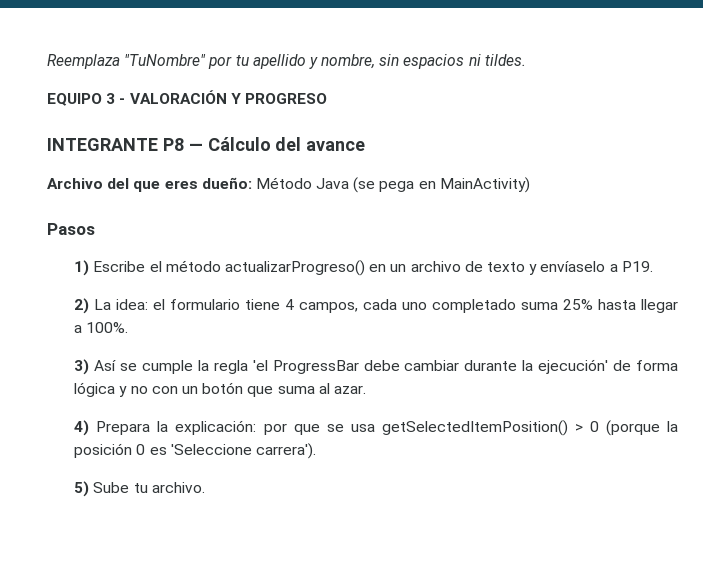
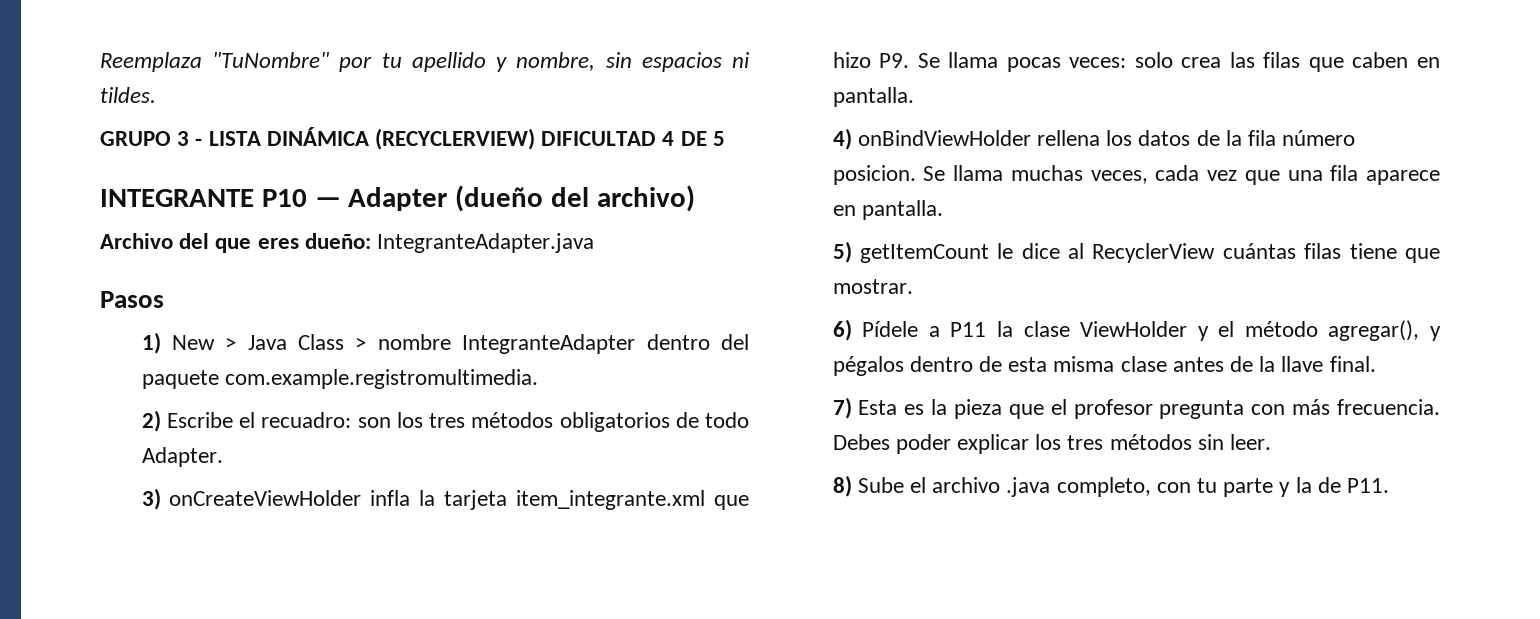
- EQUIPO 3 - VALORACIÓN Y PROGRESO
- INTEGRANTE P8 — Cálculo del avance
+ GRUPO 3 - LISTA DINÁMICA (RECYCLERVIEW) DIFICULTAD 4 DE 5
+ INTEGRANTE P10 — Adapter (dueño del archivo)
- Archivo del que eres dueño: Método Java (se pega en MainActivity)
+ Archivo del que eres dueño: IntegranteAdapter.java
  Pasos
- 1) Escribe el método actualizarProgreso() en un archivo de texto y envíaselo a P19.
- 2) La idea: el formulario tiene 4 campos, cada uno completado suma 25% hasta llegar a 100%.
- 3) Así se cumple la regla 'el ProgressBar debe cambiar durante la ejecución' de forma lógica y no con un botón que suma al azar.
- 4) Prepara la explicación: por que se usa getSelectedItemPosition() > 0 (porque la posición 0 es 'Seleccione carrera').
- 5) Sube tu archivo.
+ 1) New > Java Class > nombre IntegranteAdapter dentro del paquete com.example.registromultimedia.
+ 2) Escribe el recuadro: son los tres métodos obligatorios de todo Adapter.
+ 3) onCreateViewHolder infla la tarjeta item_integrante.xml que hizo P9. Se llama pocas veces: solo crea las filas que caben en pantalla.
+ 4) onBindViewHolder rellena los datos de la fila número posicion. Se llama muchas veces, cada vez que una fila aparece en pantalla.
+ 5) getItemCount le dice al RecyclerView cuántas filas tiene que mostrar.
+ 6) Pídele a P11 la clase ViewHolder y el método agregar(), y pégalos dentro de esta misma clase antes de la llave final.
+ 7) Esta es la pieza que el profesor pregunta con más frecuencia. Debes poder explicar los tres métodos sin leer.
+ 8) Sube el archivo .java completo, con tu parte y la de P11.

